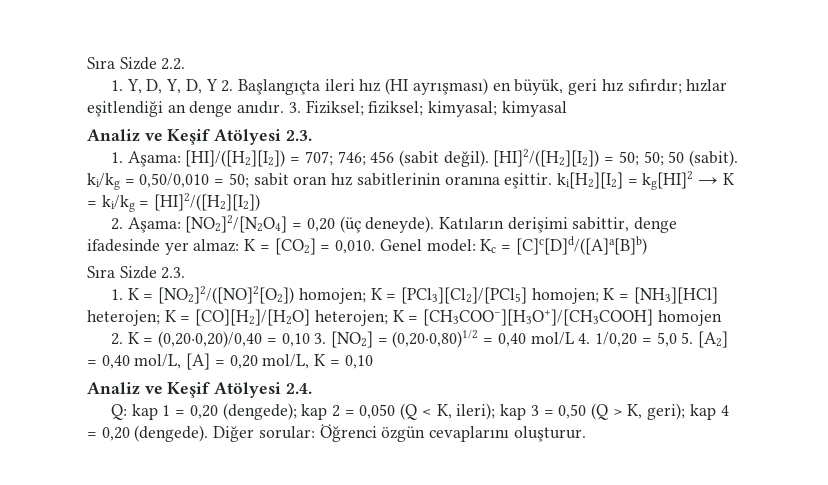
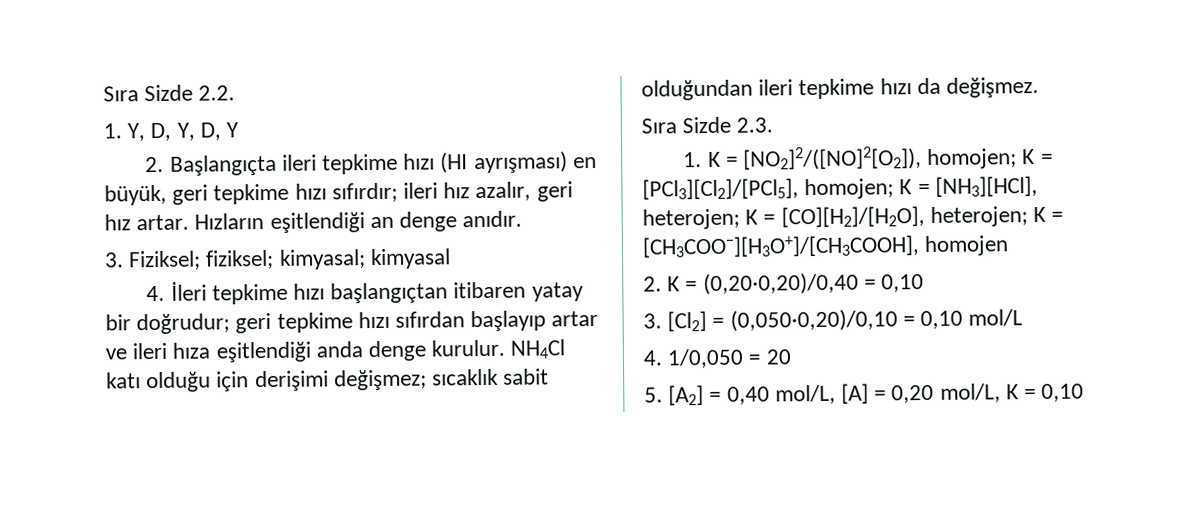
- 1. Y, D, Y, D, Y 2. Başlangıçta ileri hız (HI ayrışması) en büyük, geri hız sıfırdır; hızlar eşitlendiği an denge anıdır. 3. Fiziksel; fiziksel; kimyasal; kimyasal
+ 1. Y, D, Y, D, Y
+ 2. Başlangıçta ileri tepkime hızı (HI ayrışması) en büyük, geri tepkime hızı sıfırdır; ileri hız azalır, geri hız artar. Hızların eşitlendiği an denge anıdır.
+ 3. Fiziksel; fiziksel; kimyasal; kimyasal
- Analiz ve Keşif Atölyesi 2.3.
- 1. Aşama: [HI]/([H2][I2]) = 707; 746; 456 (sabit değil). [HI]2/([H2][I2]) = 50; 50; 50 (sabit). ki/kg = 0,50/0,010 = 50; sabit oran hız sabitlerinin oranına eşittir. ki[H2][I2] = kg[HI]2 → K = ki/kg = [HI]2/([H2][I2])
- 2. Aşama: [NO2]2/[N2O4] = 0,20 (üç deneyde). Katıların derişimi sabittir, denge ifadesinde yer almaz: K = [CO2] = 0,010. Genel model: Kc = [C]c[D]d/([A]a[B]b)
+ 4. İleri tepkime hızı başlangıçtan itibaren yatay bir doğrudur; geri tepkime hızı sıfırdan başlayıp artar ve ileri hıza eşitlendiği anda denge kurulur. NH4Cl katı olduğu için derişimi değişmez; sıcaklık sabit olduğundan ileri tepkime hızı da değişmez.
- 1. K = [NO2]2/([NO]2[O2]) homojen; K = [PCl3][Cl2]/[PCl5] homojen; K = [NH3][HCl] heterojen; K = [CO][H2]/[H2O] heterojen; K = [CH3COO−][H3O+]/[CH3COOH] homojen
+ 1. K = [NO2]2/([NO]2[O2]), homojen; K = [PCl3][Cl2]/[PCl5], homojen; K = [NH3][HCl], heterojen; K = [CO][H2]/[H2O], heterojen; K = [CH3COO−][H3O+]/[CH3COOH], homojen
- 2. K = (0,20·0,20)/0,40 = 0,10 3. [NO2] = (0,20·0,80)1/2 = 0,40 mol/L 4. 1/0,20 = 5,0 5. [A2] = 0,40 mol/L, [A] = 0,20 mol/L, K = 0,10
+ 2. K = (0,20·0,20)/0,40 = 0,10
+ 3. [Cl2] = (0,050·0,20)/0,10 = 0,10 mol/L
+ 4. 1/0,050 = 20
+ 5. [A2] = 0,40 mol/L, [A] = 0,20 mol/L, K = 0,10
- Analiz ve Keşif Atölyesi 2.4.
- Q: kap 1 = 0,20 (dengede); kap 2 = 0,050 (Q < K, ileri); kap 3 = 0,50 (Q > K, geri); kap 4 = 0,20 (dengede). Diğer sorular: Öğrenci özgün cevaplarını oluşturur.

